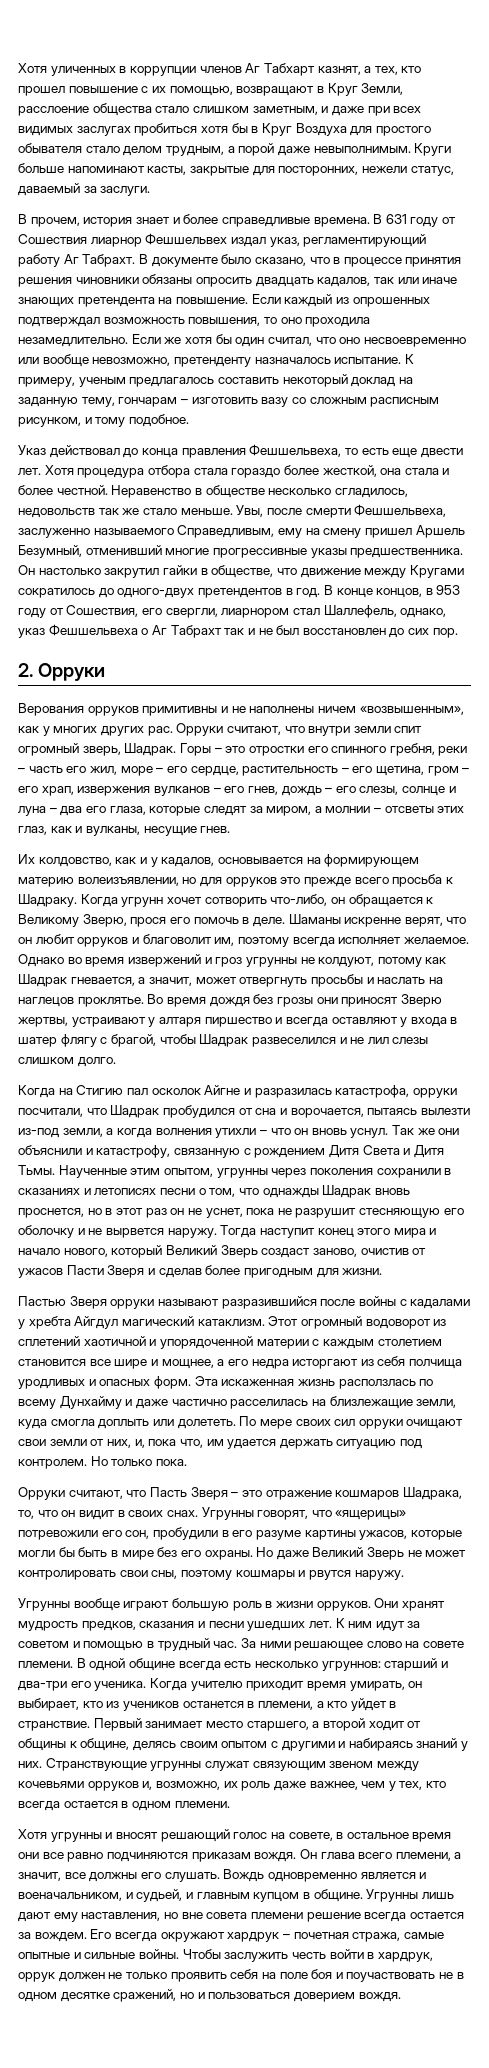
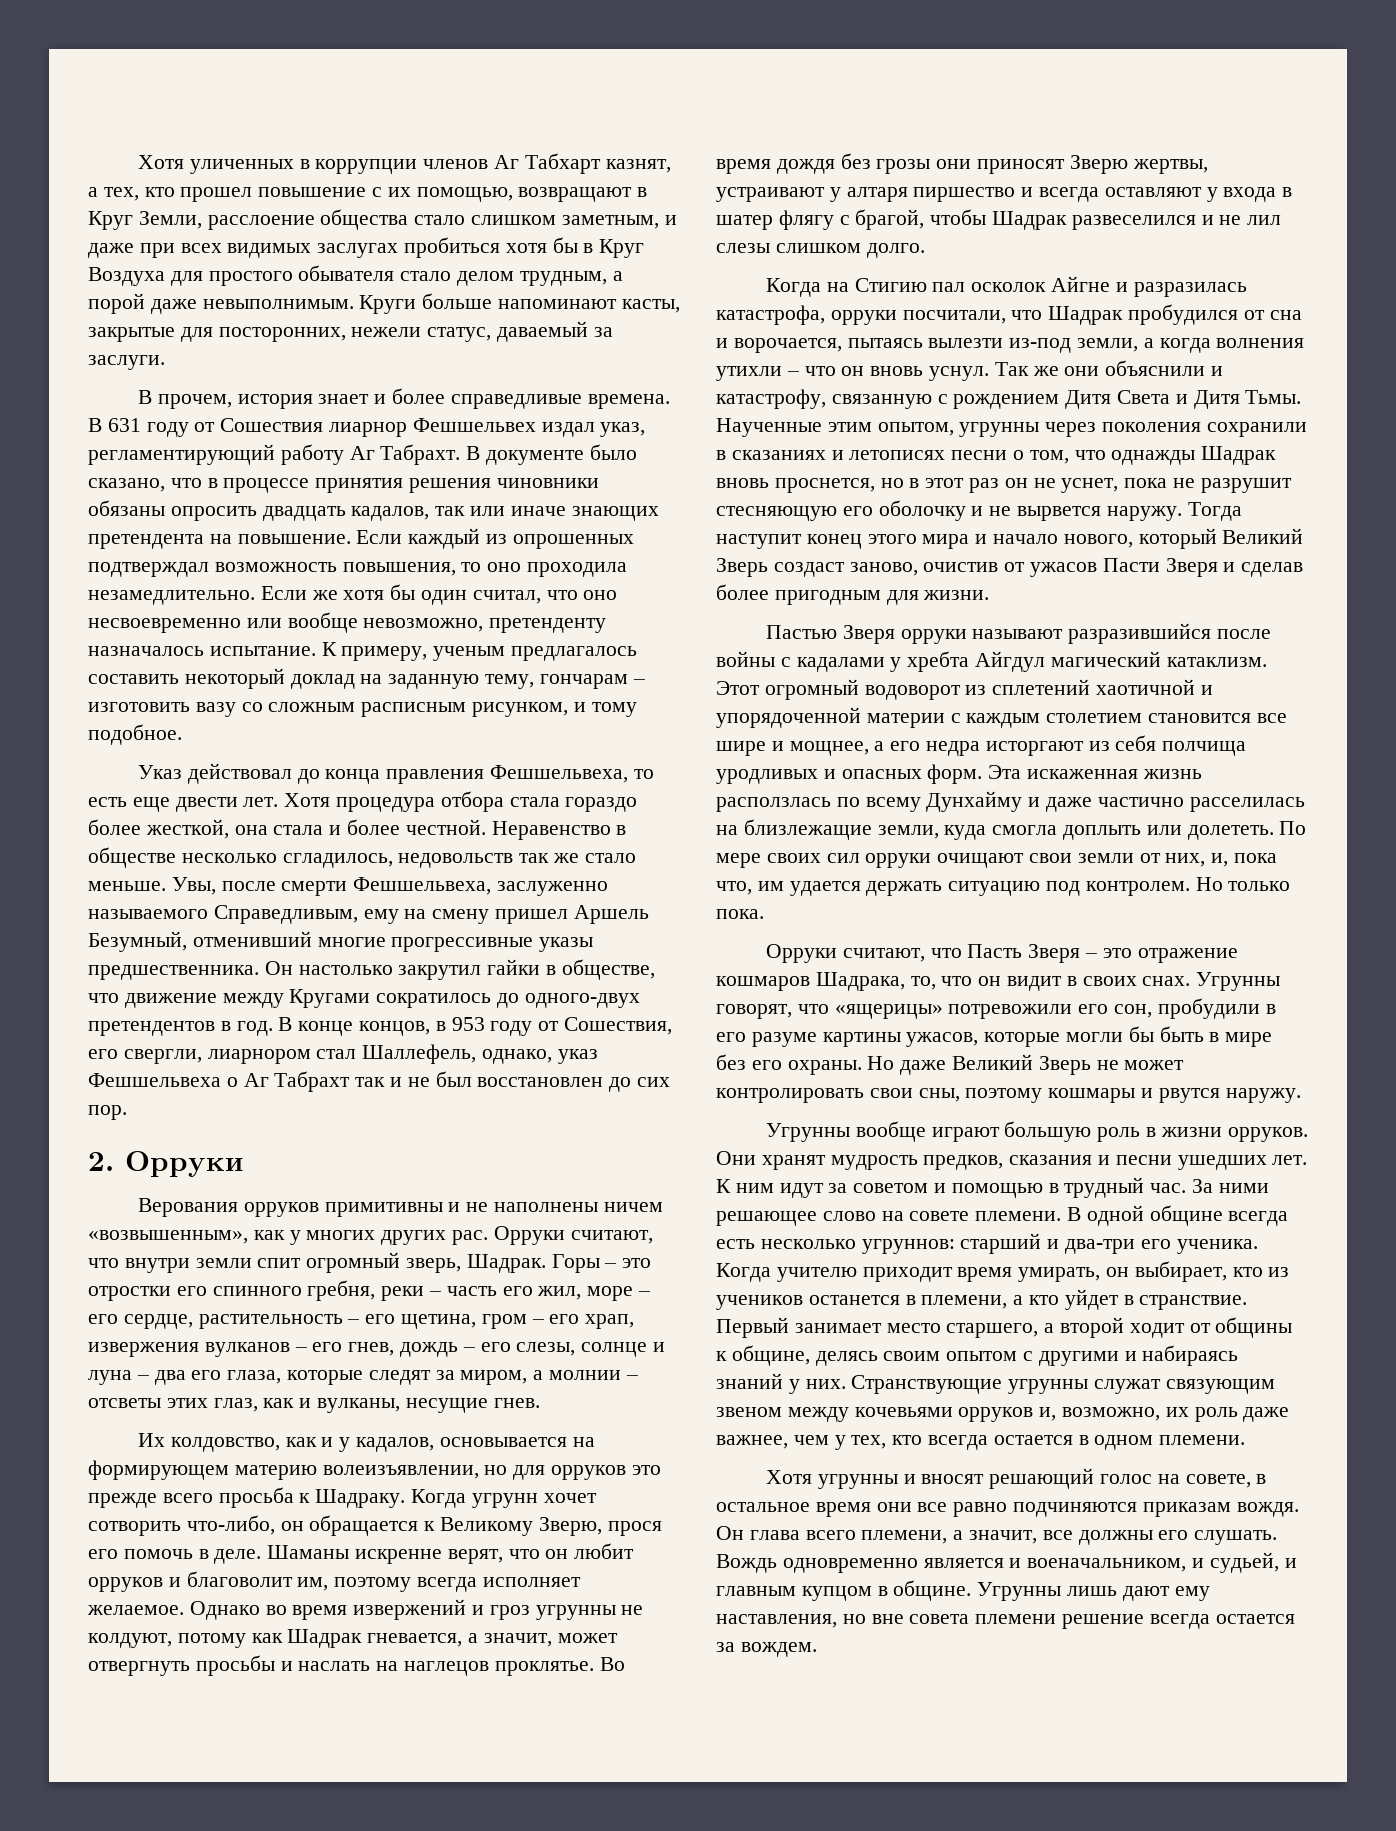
- Его всегда окружают хардрук – почетная стража, самые опытные и сильные войны. Чтобы заслужить честь войти в хардрук, оррук должен не только проявить себя на поле боя и поучаствовать не в одном десятке сражений, но и пользоваться доверием вождя.

